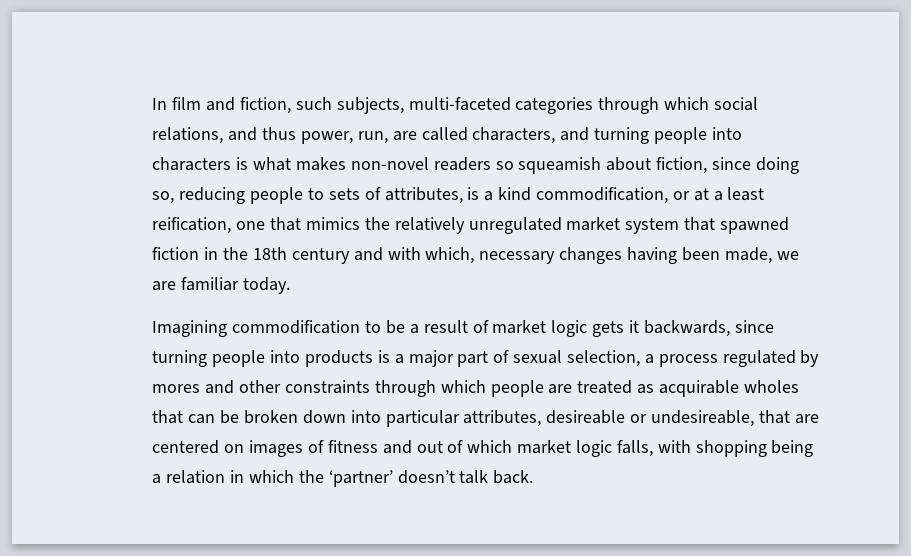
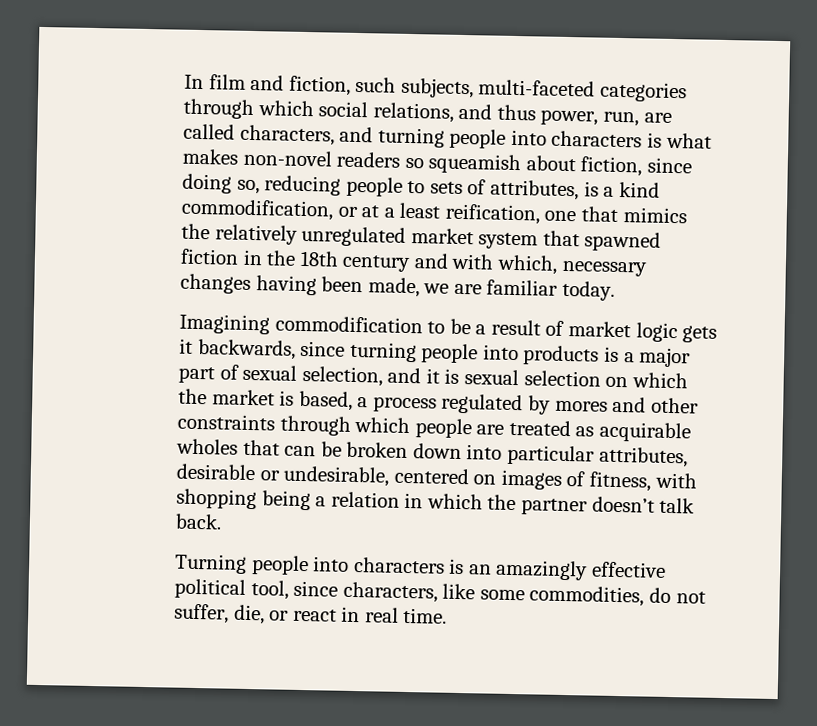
- Imagining commodification to be a result of market logic gets it backwards, since turning people into products is a major part of sexual selection, a process regulated by mores and other constraints through which people are treated as acquirable wholes that can be broken down into particular attributes, desireable or undesireable, that are centered on images of fitness and out of which market logic falls, with shopping being a relation in which the ‘partner’ doesn’t talk back.
+ Imagining commodification to be a result of market logic gets it backwards, since turning people into products is a major part of sexual selection, and it is sexual selection on which the market is based, a process regulated by mores and other constraints through which people are treated as acquirable wholes that can be broken down into particular attributes, desirable or undesirable, centered on images of fitness, with shopping being a relation in which the partner doesn’t talk back.
+ Turning people into characters is an amazingly effective political tool, since characters, like some commodities, do not suffer, die, or react in real time.

